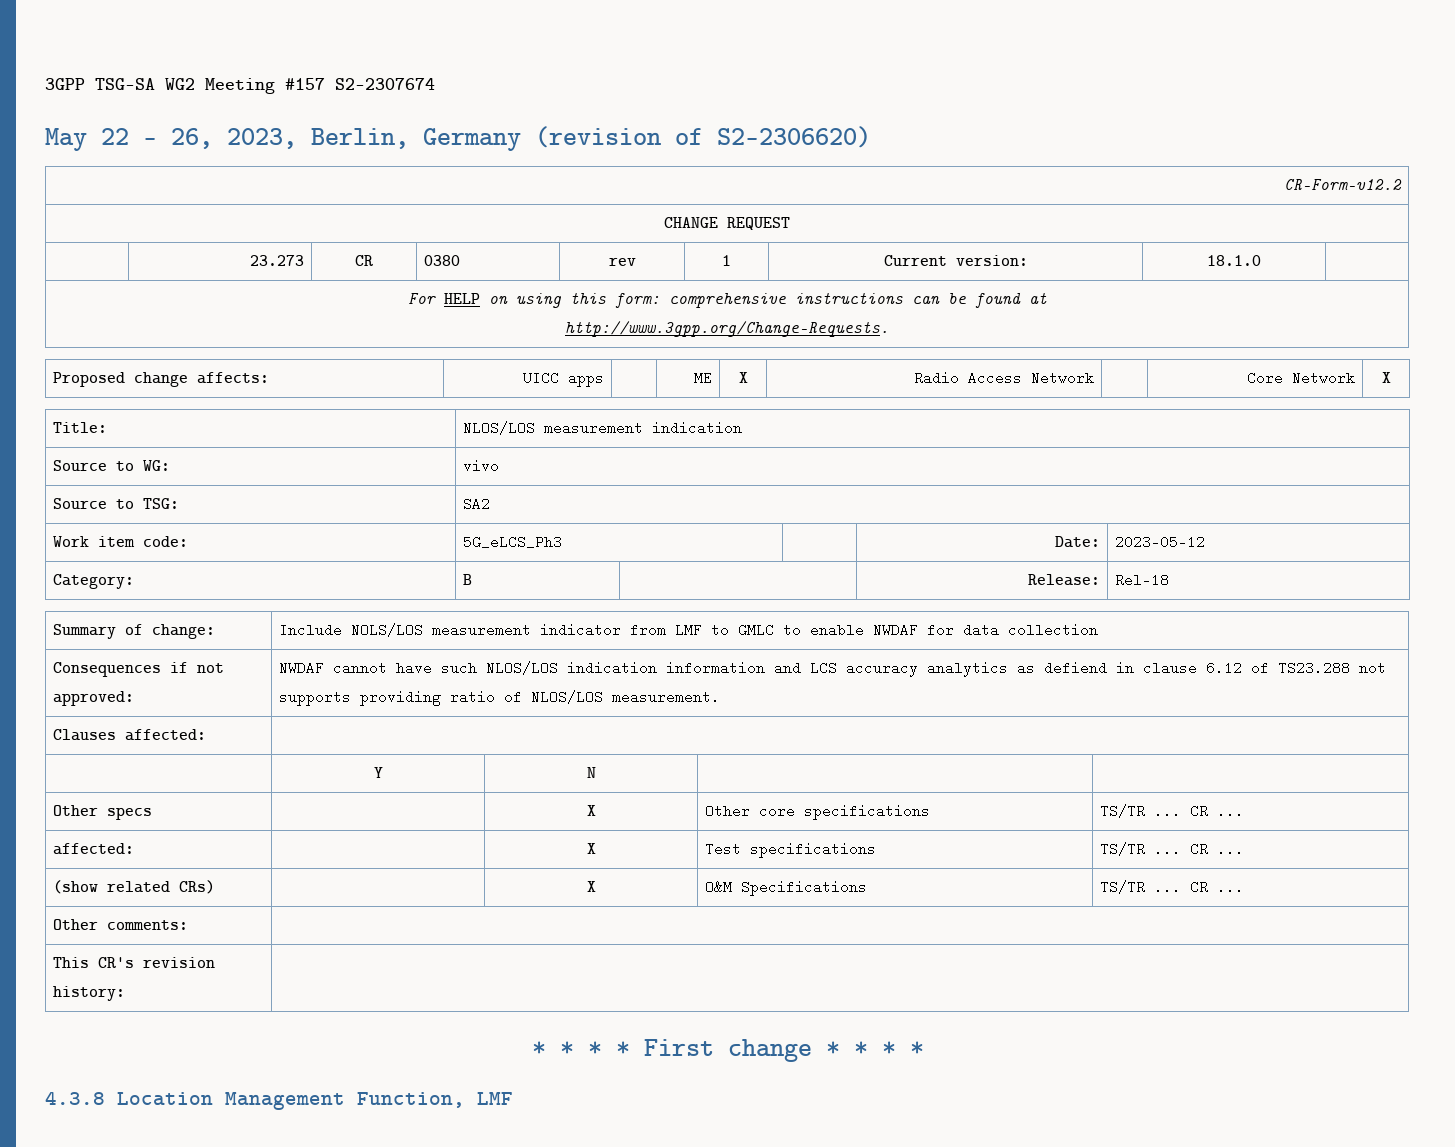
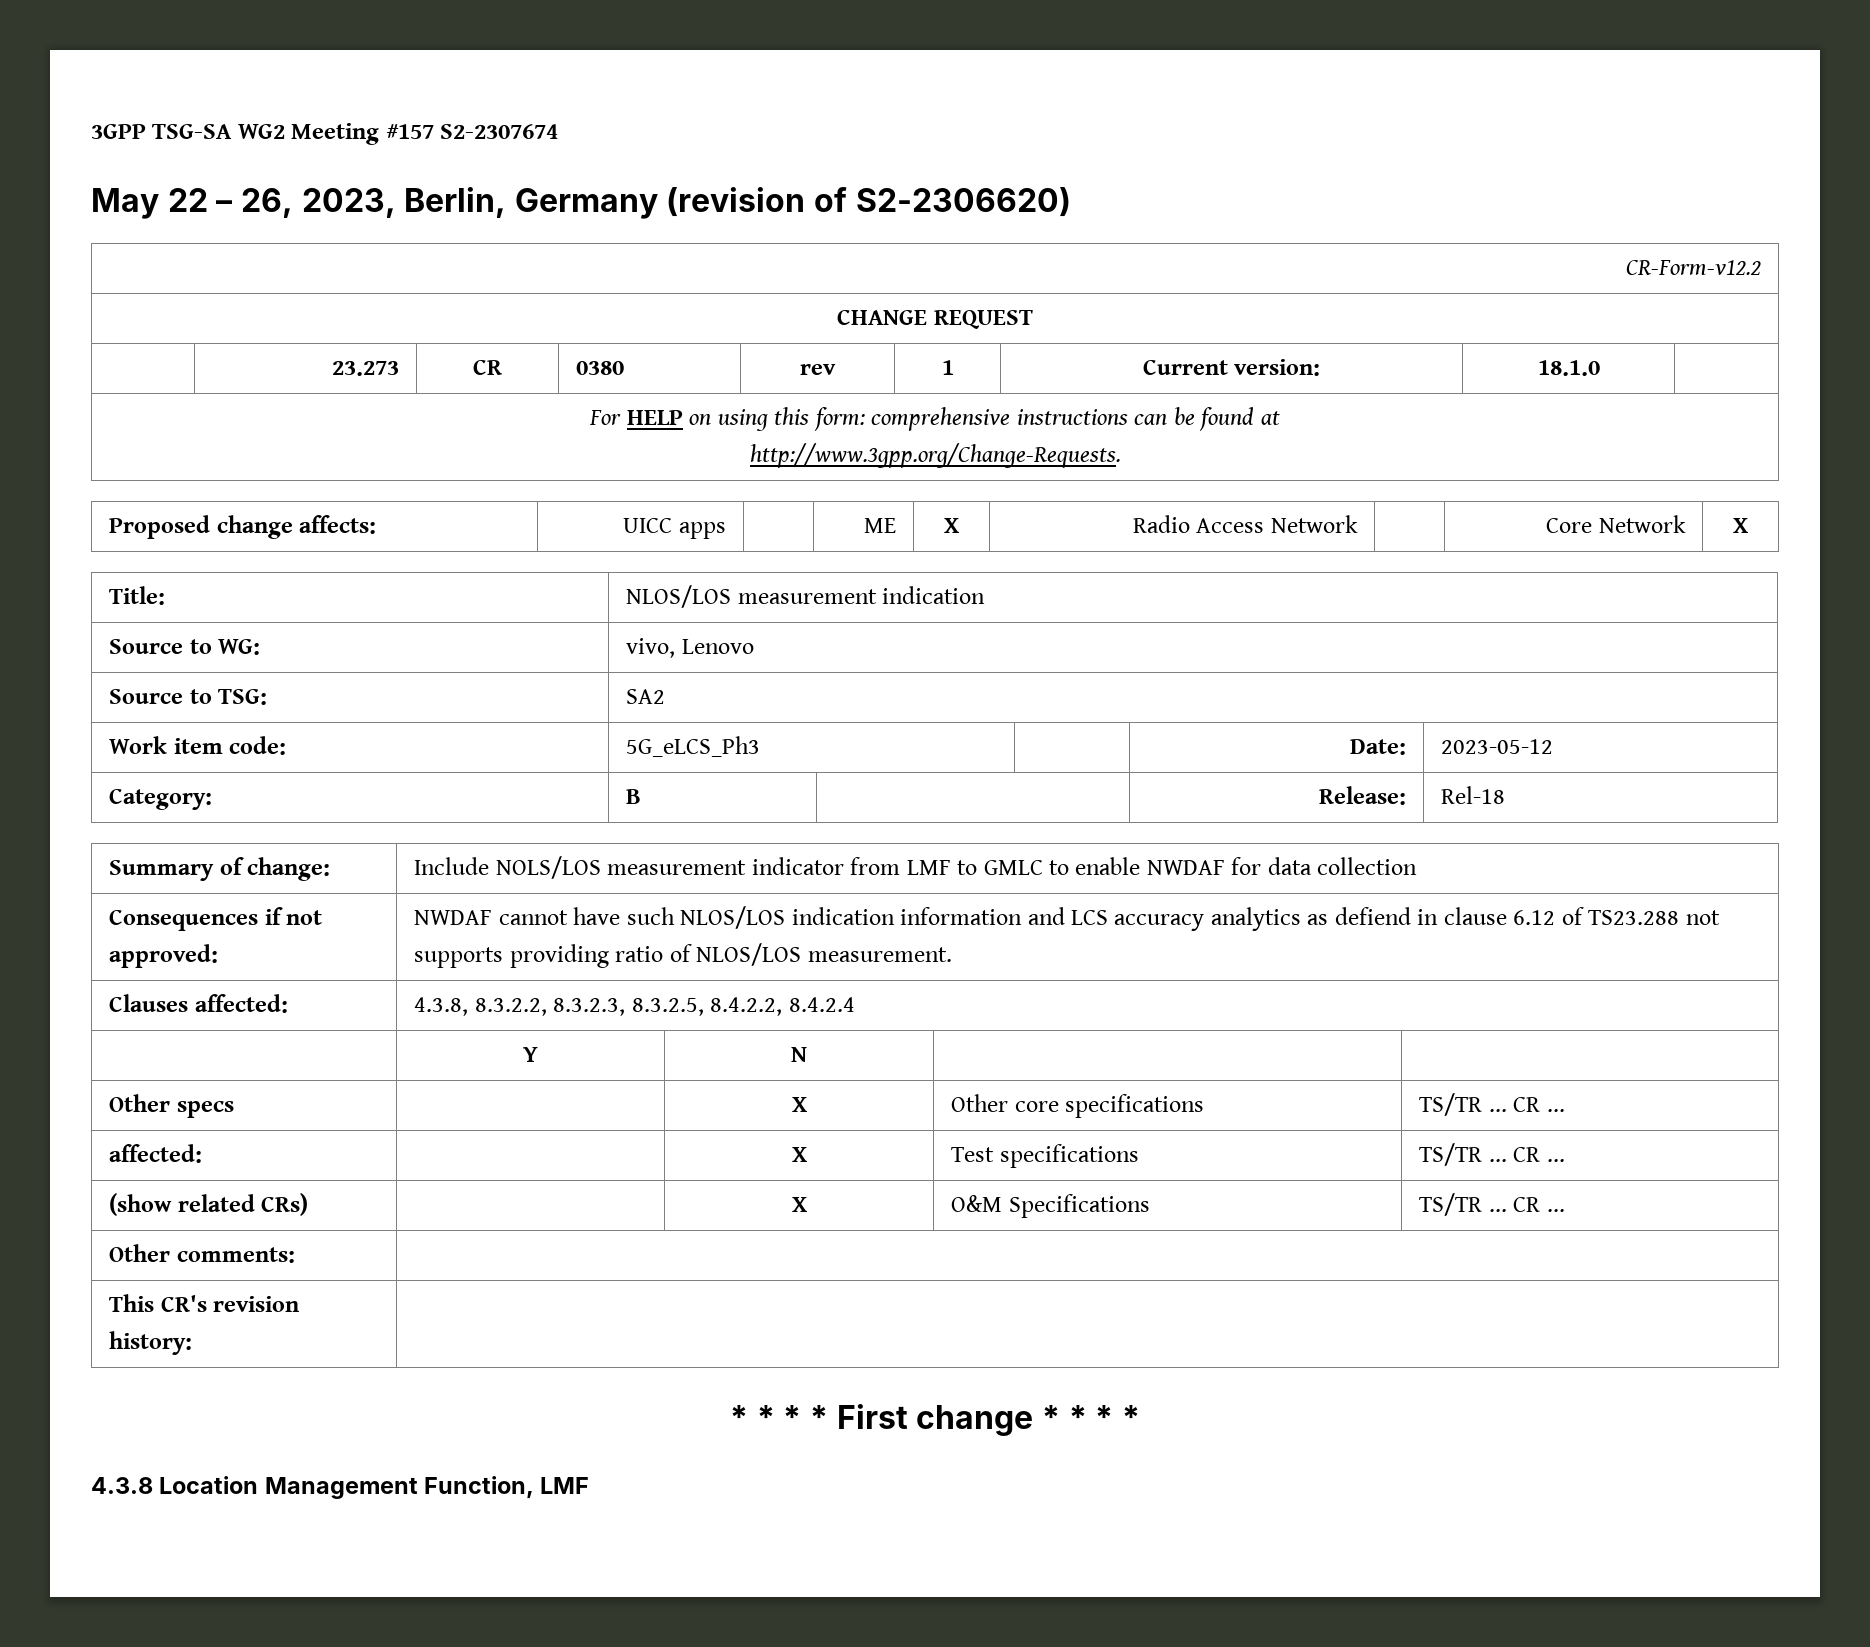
- Source to WG: | vivo
+ Source to WG: | vivo, Lenovo
- Clauses affected: |
+ Clauses affected: | 4.3.8, 8.3.2.2, 8.3.2.3, 8.3.2.5, 8.4.2.2, 8.4.2.4

